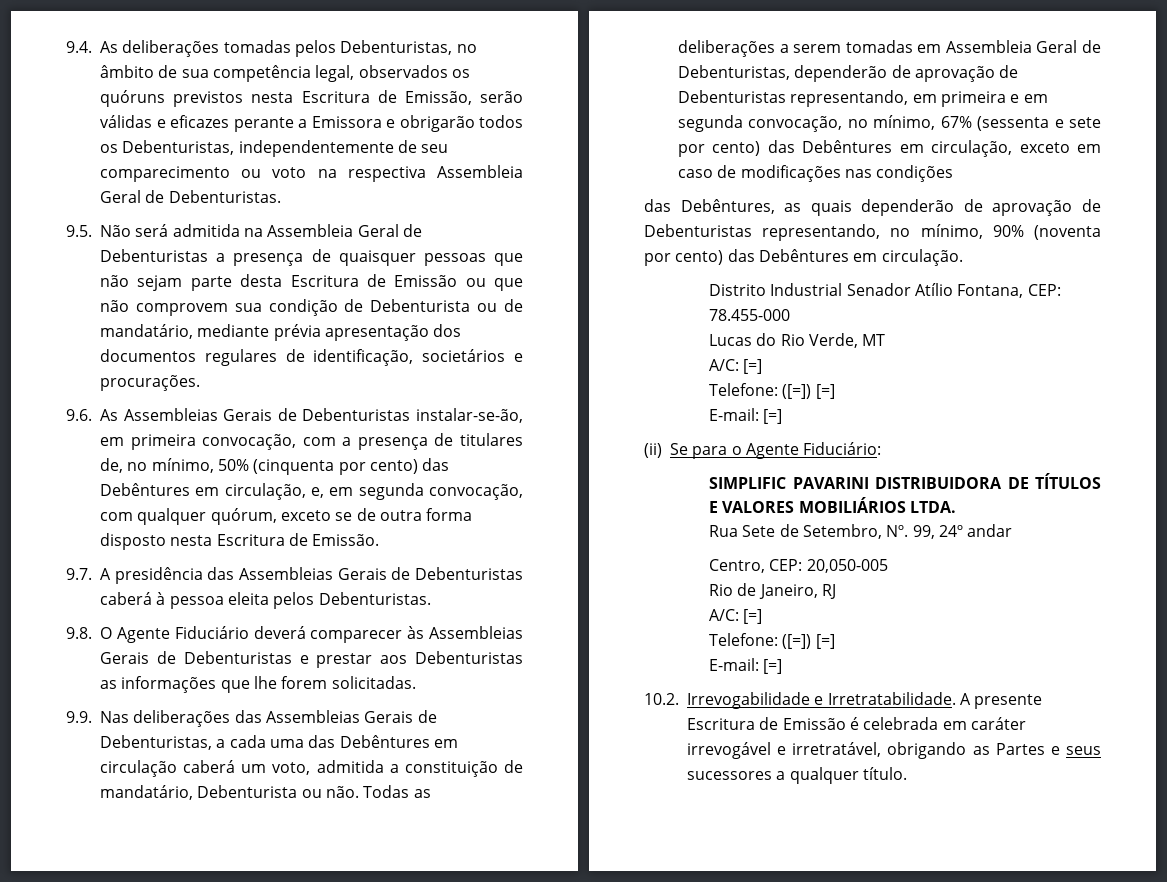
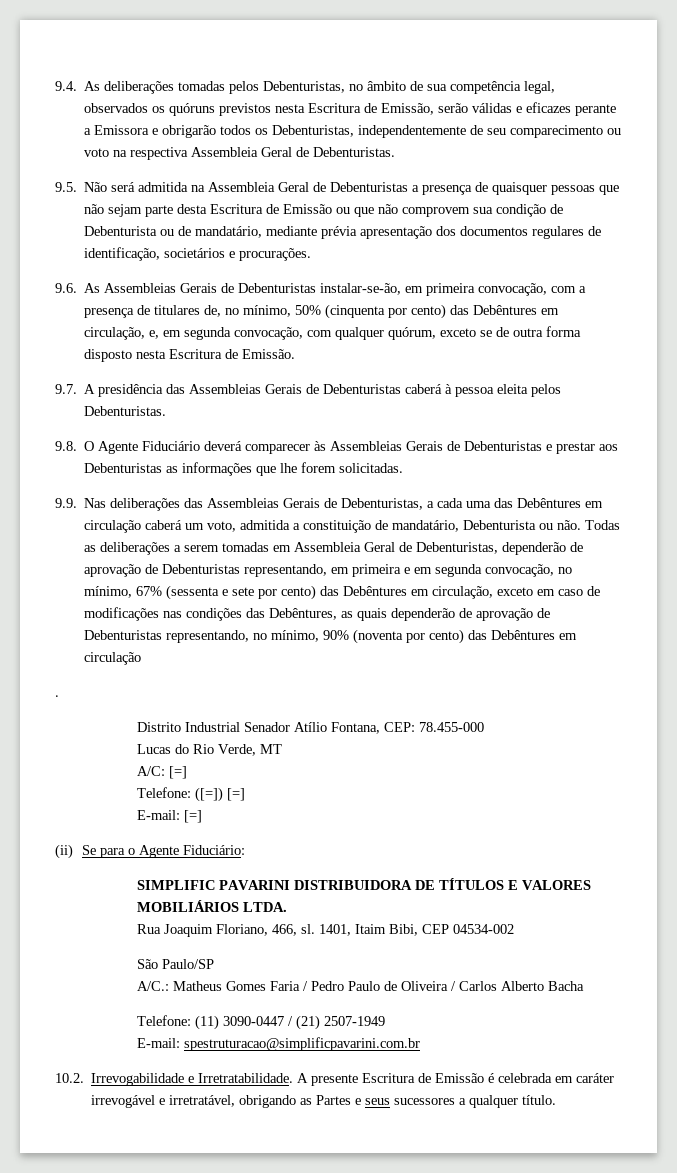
- Todas as deliberações a serem tomadas em Assembleia Geral de Debenturistas, dependerão de aprovação de Debenturistas representando, em primeira e em segunda convocação, no mínimo, 67% (sessenta e sete por cento) das Debêntures em circulação, exceto em caso de modificações nas condições
- das Debêntures, as quais dependerão de aprovação de Debenturistas representando, no mínimo, 90% (noventa por cento) das Debêntures em circulação.
+ Todas as deliberações a serem tomadas em Assembleia Geral de Debenturistas, dependerão de aprovação de Debenturistas representando, em primeira e em segunda convocação, no mínimo, 67% (sessenta e sete por cento) das Debêntures em circulação, exceto em caso de modificações nas condições das Debêntures, as quais dependerão de aprovação de Debenturistas representando, no mínimo, 90% (noventa por cento) das Debêntures em circulação
+ .
- Rua Sete de Setembro, Nº. 99, 24º andar
- Centro, CEP: 20,050-005
- Rio de Janeiro, RJ
- A/C: [=]
- Telefone: ([=]) [=]
- E-mail: [=]
+ Rua Joaquim Floriano, 466, sl. 1401, Itaim Bibi, CEP 04534-002
+ São Paulo/SP
+ A/C.: Matheus Gomes Faria / Pedro Paulo de Oliveira / Carlos Alberto Bacha
+ Telefone: (11) 3090-0447 / (21) 2507-1949
+ E-mail: spestruturacao@simplificpavarini.com.br

